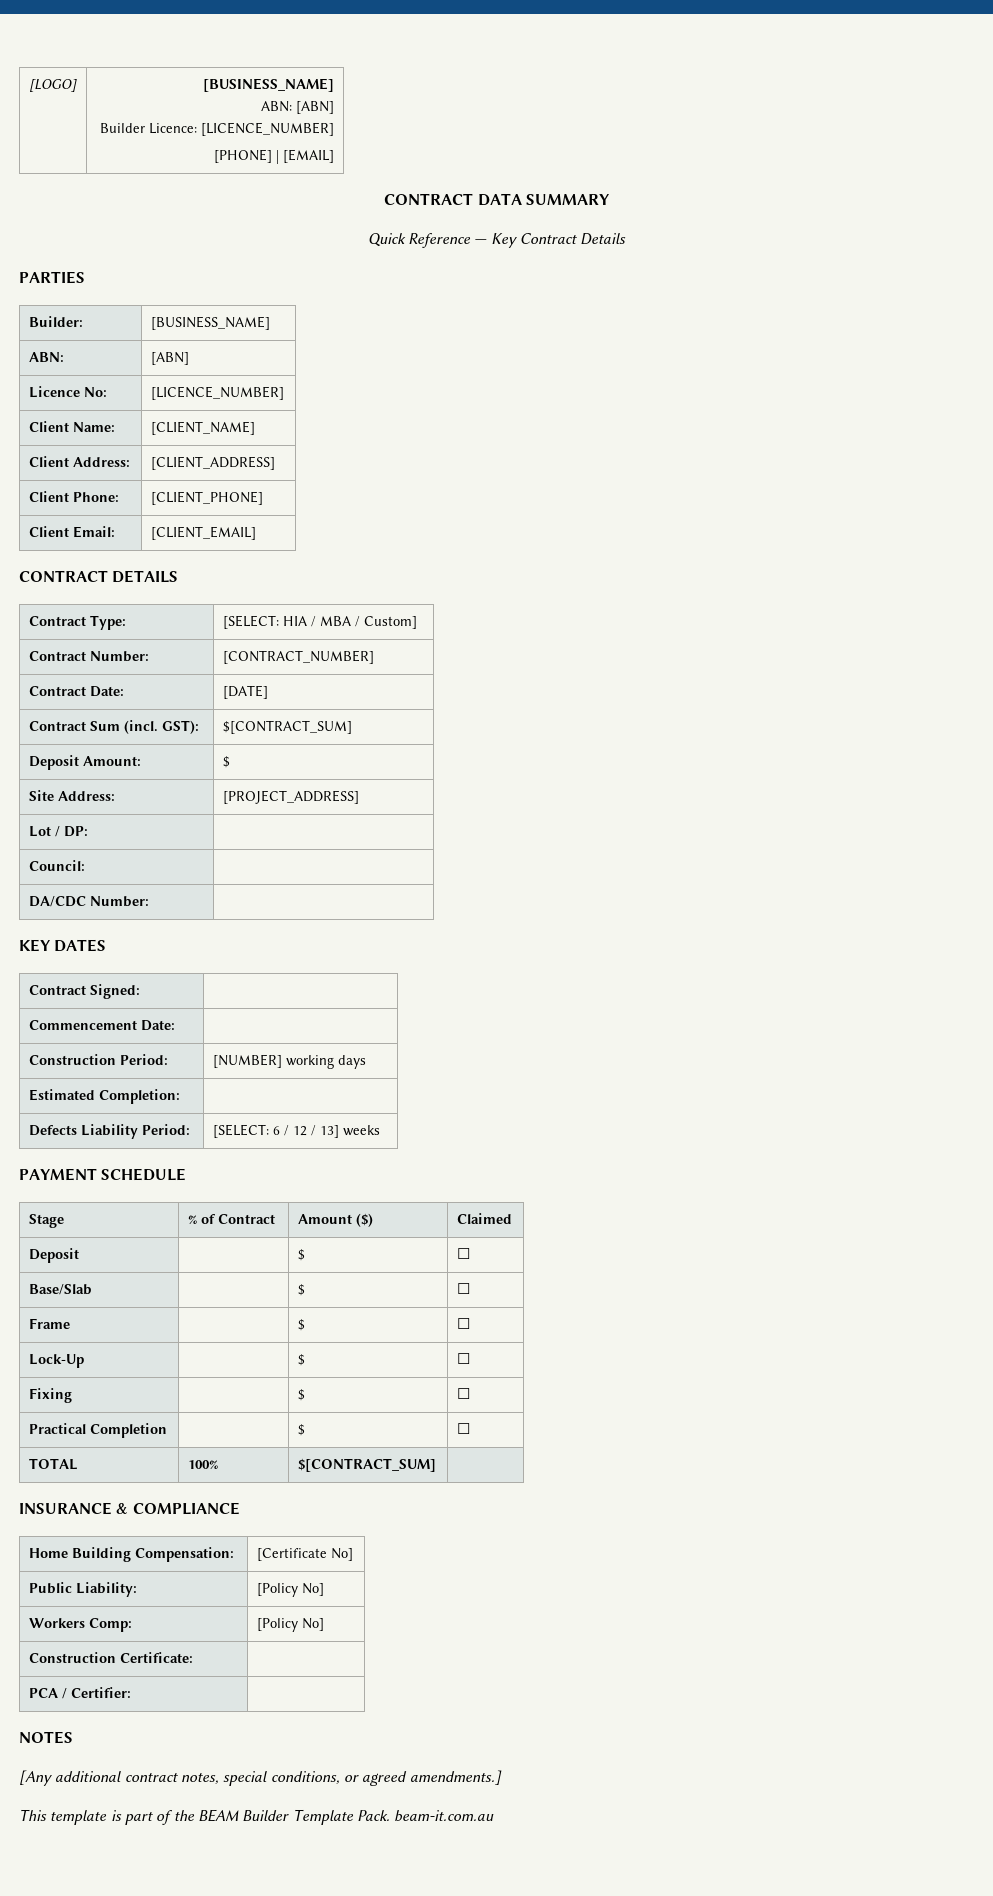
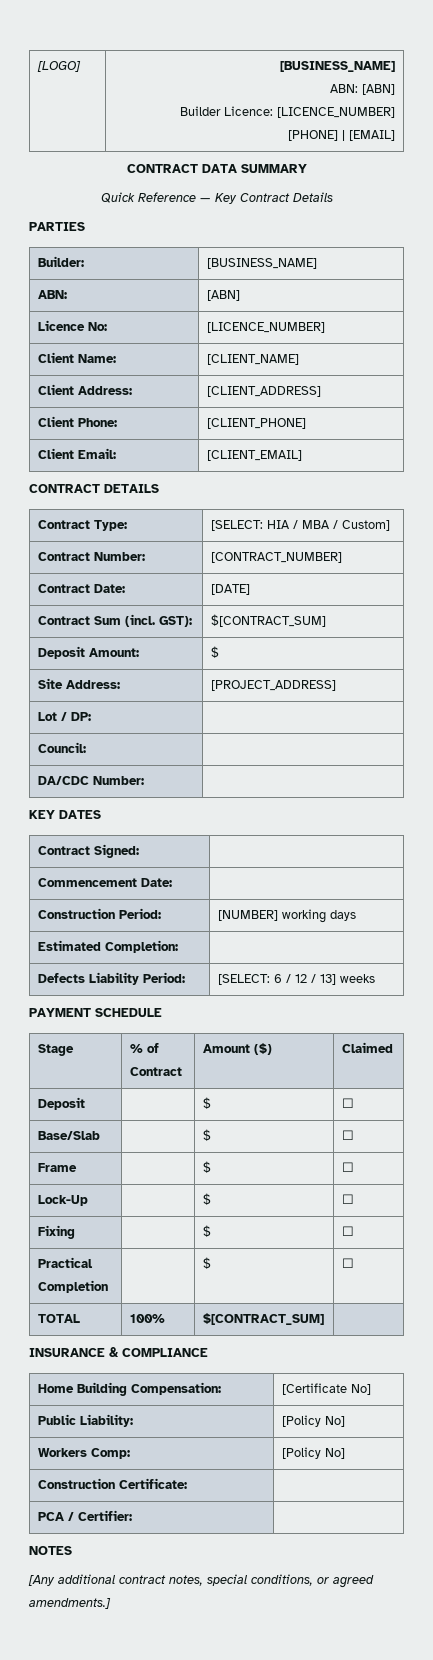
- This template is part of the BEAM Builder Template Pack. beam-it.com.au

